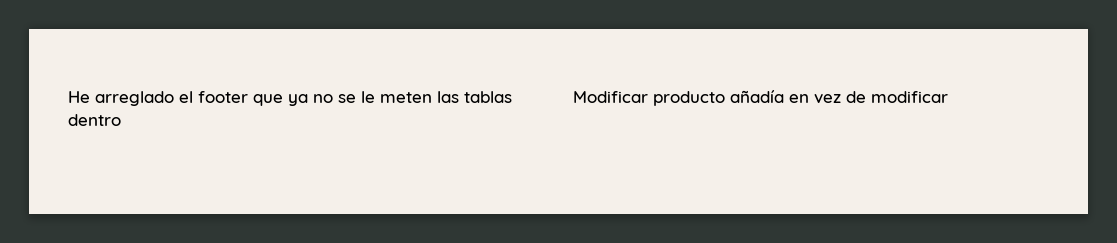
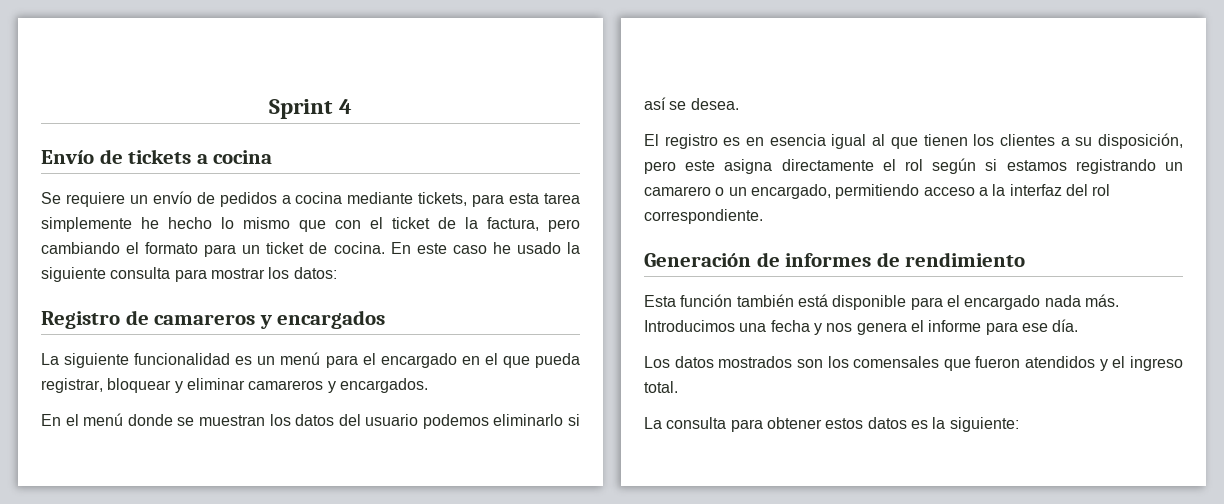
- He arreglado el footer que ya no se le meten las tablas dentro
- Modificar producto añadía en vez de modificar
+ Sprint 4
+ Envío de tickets a cocina
+ Se requiere un envío de pedidos a cocina mediante tickets, para esta tarea simplemente he hecho lo mismo que con el ticket de la factura, pero cambiando el formato para un ticket de cocina. En este caso he usado la siguiente consulta para mostrar los datos:
+ Registro de camareros y encargados
+ La siguiente funcionalidad es un menú para el encargado en el que pueda registrar, bloquear y eliminar camareros y encargados.
+ En el menú donde se muestran los datos del usuario podemos eliminarlo si así se desea.
+ El registro es en esencia igual al que tienen los clientes a su disposición, pero este asigna directamente el rol según si estamos registrando un camarero o un encargado, permitiendo acceso a la interfaz del rol correspondiente.
+ Generación de informes de rendimiento
+ Esta función también está disponible para el encargado nada más. Introducimos una fecha y nos genera el informe para ese día.
+ Los datos mostrados son los comensales que fueron atendidos y el ingreso total.
+ La consulta para obtener estos datos es la siguiente:

